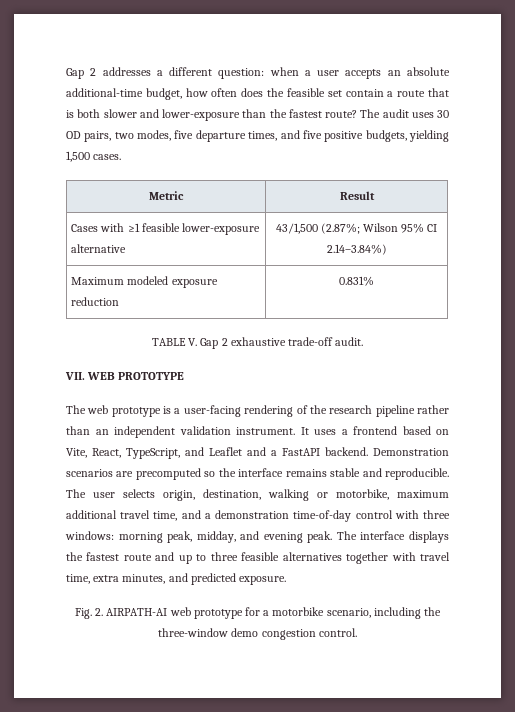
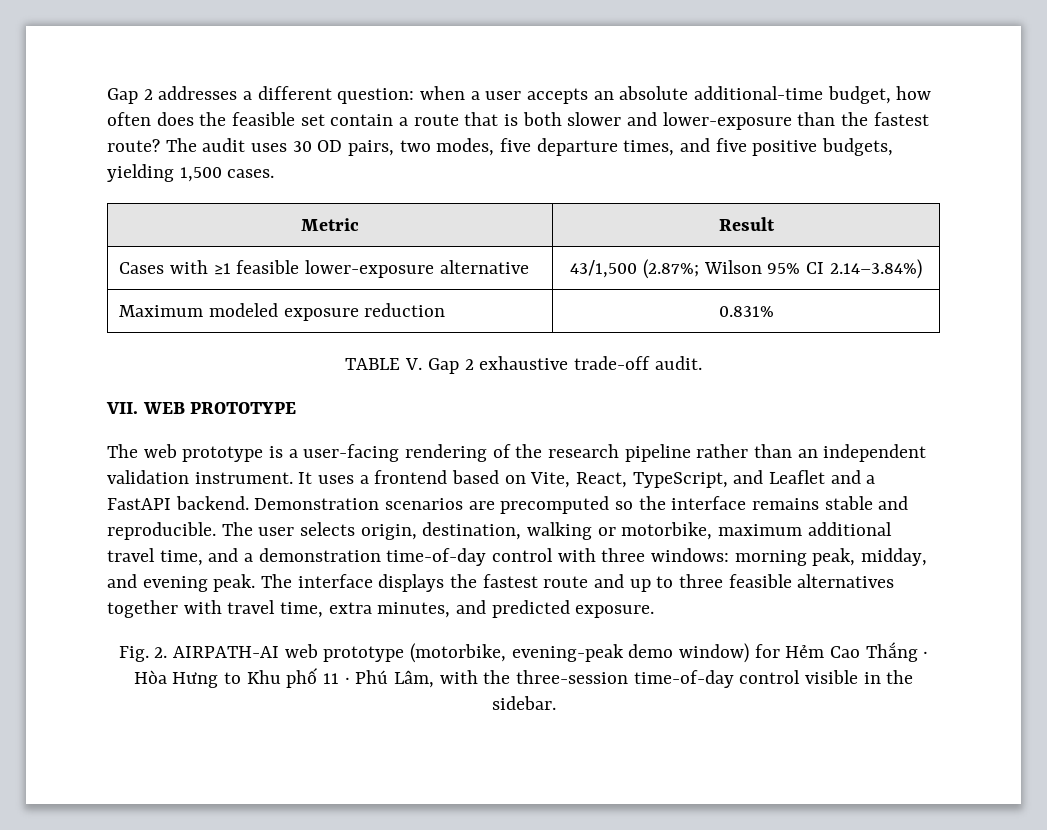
- Fig. 2. AIRPATH-AI web prototype for a motorbike scenario, including the three-window demo congestion control.
+ Fig. 2. AIRPATH-AI web prototype (motorbike, evening-peak demo window) for Hẻm Cao Thắng · Hòa Hưng to Khu phố 11 · Phú Lâm, with the three-session time-of-day control visible in the sidebar.

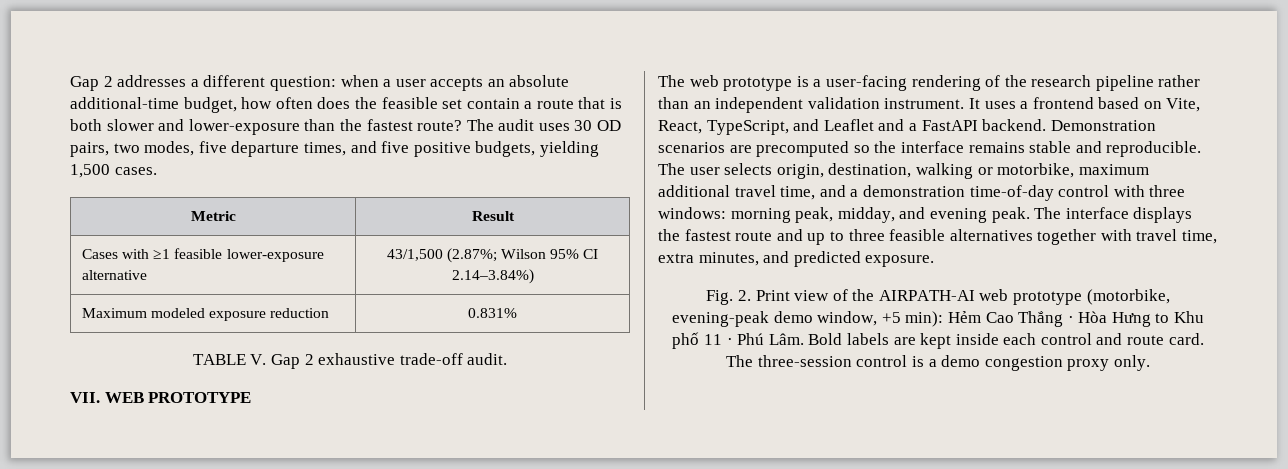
- Fig. 2. AIRPATH-AI web prototype (motorbike, evening-peak demo window) for Hẻm Cao Thắng · Hòa Hưng to Khu phố 11 · Phú Lâm, with the three-session time-of-day control visible in the sidebar.
+ Fig. 2. Print view of the AIRPATH-AI web prototype (motorbike, evening-peak demo window, +5 min): Hẻm Cao Thắng · Hòa Hưng to Khu phố 11 · Phú Lâm. Bold labels are kept inside each control and route card. The three-session control is a demo congestion proxy only.

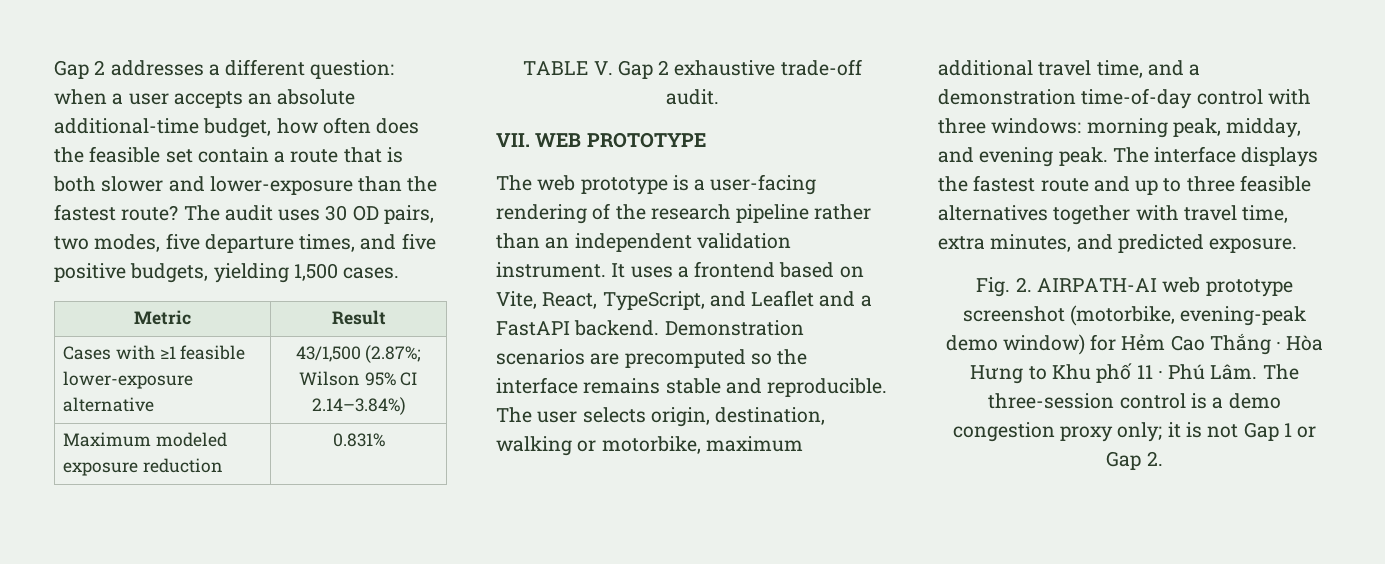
- Fig. 2. Print view of the AIRPATH-AI web prototype (motorbike, evening-peak demo window, +5 min): Hẻm Cao Thắng · Hòa Hưng to Khu phố 11 · Phú Lâm. Bold labels are kept inside each control and route card. The three-session control is a demo congestion proxy only.
+ Fig. 2. AIRPATH-AI web prototype screenshot (motorbike, evening-peak demo window) for Hẻm Cao Thắng · Hòa Hưng to Khu phố 11 · Phú Lâm. The three-session control is a demo congestion proxy only; it is not Gap 1 or Gap 2.

